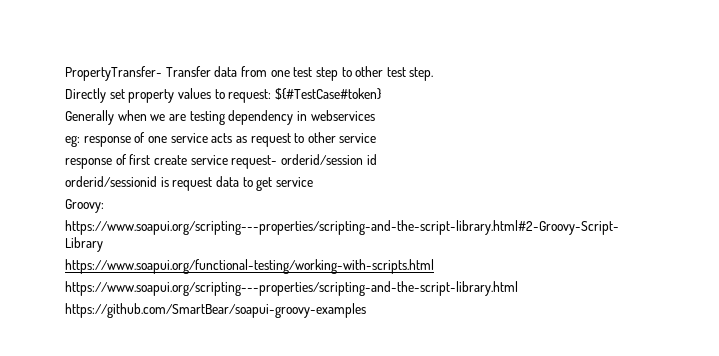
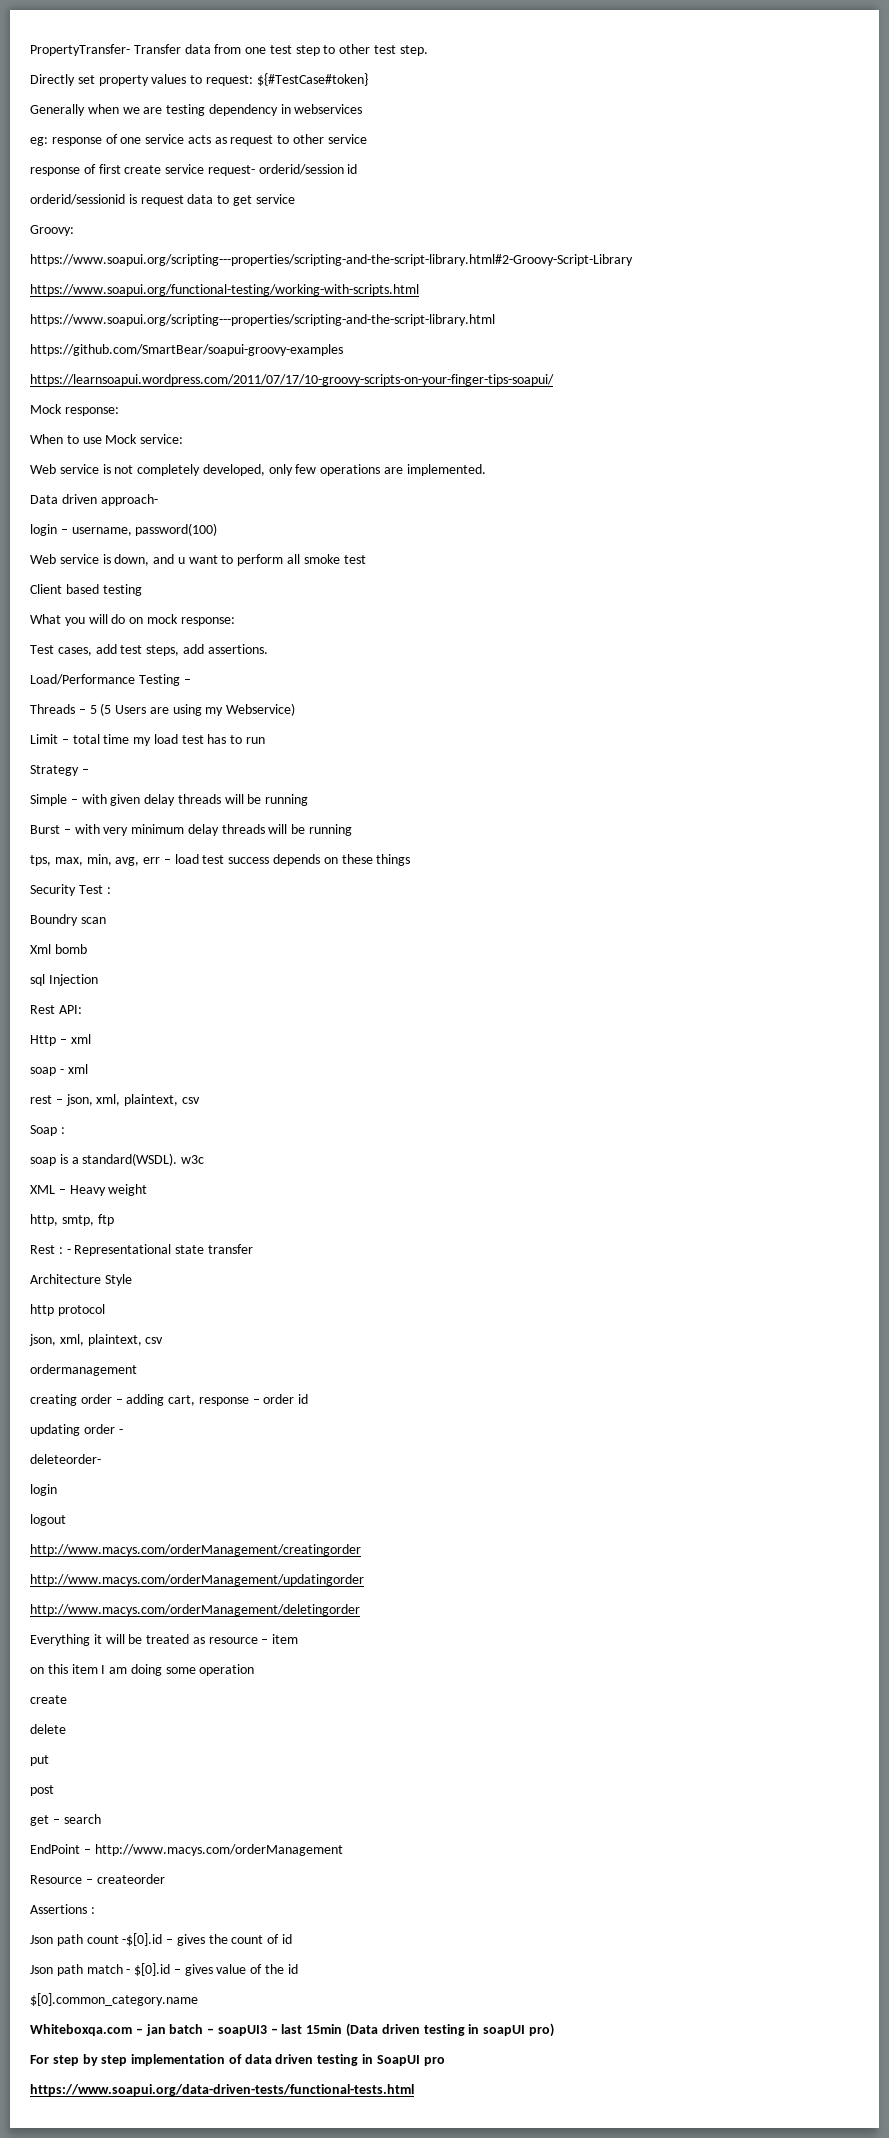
+ https://learnsoapui.wordpress.com/2011/07/17/10-groovy-scripts-on-your-finger-tips-soapui/
+ Mock response:
+ When to use Mock service:
+ Web service is not completely developed, only few operations are implemented.
+ Data driven approach-
+ login – username, password(100)
+ Web service is down, and u want to perform all smoke test
+ Client based testing
+ What you will do on mock response:
+ Test cases, add test steps, add assertions.
+ Load/Performance Testing –
+ Threads – 5 (5 Users are using my Webservice)
+ Limit – total time my load test has to run
+ Strategy –
+ Simple – with given delay threads will be running
+ Burst – with very minimum delay threads will be running
+ tps, max, min, avg, err – load test success depends on these things
+ Security Test :
+ Boundry scan
+ Xml bomb
+ sql Injection
+ Rest API:
+ Http – xml
+ soap - xml
+ rest – json, xml, plaintext, csv
+ Soap :
+ soap is a standard(WSDL). w3c
+ XML – Heavy weight
+ http, smtp, ftp
+ Rest : - Representational state transfer
+ Architecture Style
+ http protocol
+ json, xml, plaintext, csv
+ ordermanagement
+ creating order – adding cart, response – order id
+ updating order -
+ deleteorder-
+ login
+ logout
+ http://www.macys.com/orderManagement/creatingorder
+ http://www.macys.com/orderManagement/updatingorder
+ http://www.macys.com/orderManagement/deletingorder
+ Everything it will be treated as resource – item
+ on this item I am doing some operation
+ create
+ delete
+ put
+ post
+ get – search
+ EndPoint – http://www.macys.com/orderManagement
+ Resource – createorder
+ Assertions :
+ Json path count -$[0].id – gives the count of id
+ Json path match - $[0].id – gives value of the id
+ $[0].common_category.name
+ Whiteboxqa.com – jan batch – soapUI3 – last 15min (Data driven testing in soapUI pro)
+ For step by step implementation of data driven testing in SoapUI pro
+ https://www.soapui.org/data-driven-tests/functional-tests.html

